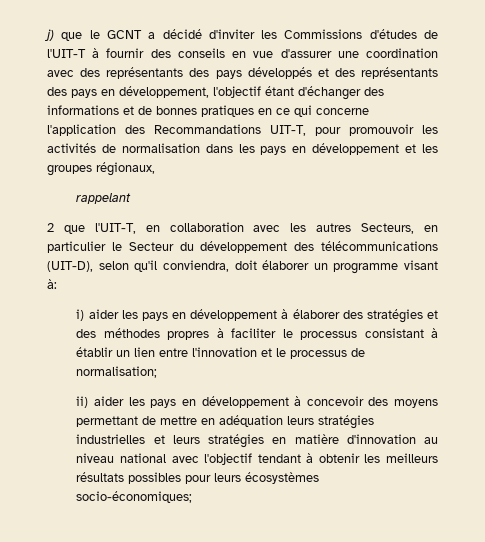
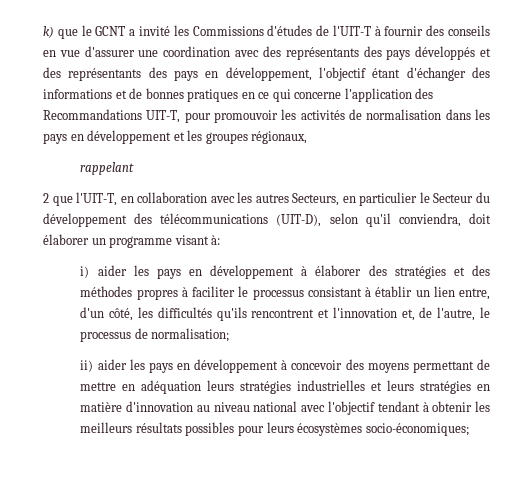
- j) que le GCNT a décidé d'inviter les Commissions d'études de l'UIT-T à fournir des conseils en vue d'assurer une coordination avec des représentants des pays développés et des représentants des pays en développement, l'objectif étant d'échanger des informations et de bonnes pratiques en ce qui concerne l'application des Recommandations UIT-T, pour promouvoir les activités de normalisation dans les pays en développement et les groupes régionaux,
+ k) que le GCNT a invité les Commissions d'études de l'UIT-T à fournir des conseils en vue d'assurer une coordination avec des représentants des pays développés et des représentants des pays en développement, l'objectif étant d'échanger des informations et de bonnes pratiques en ce qui concerne l'application des Recommandations UIT-T, pour promouvoir les activités de normalisation dans les pays en développement et les groupes régionaux,
- i) aider les pays en développement à élaborer des stratégies et des méthodes propres à faciliter le processus consistant à établir un lien entre l'innovation et le processus de normalisation;
+ i) aider les pays en développement à élaborer des stratégies et des méthodes propres à faciliter le processus consistant à établir un lien entre, d'un côté, les difficultés qu'ils rencontrent et l'innovation et, de l'autre, le processus de normalisation;

